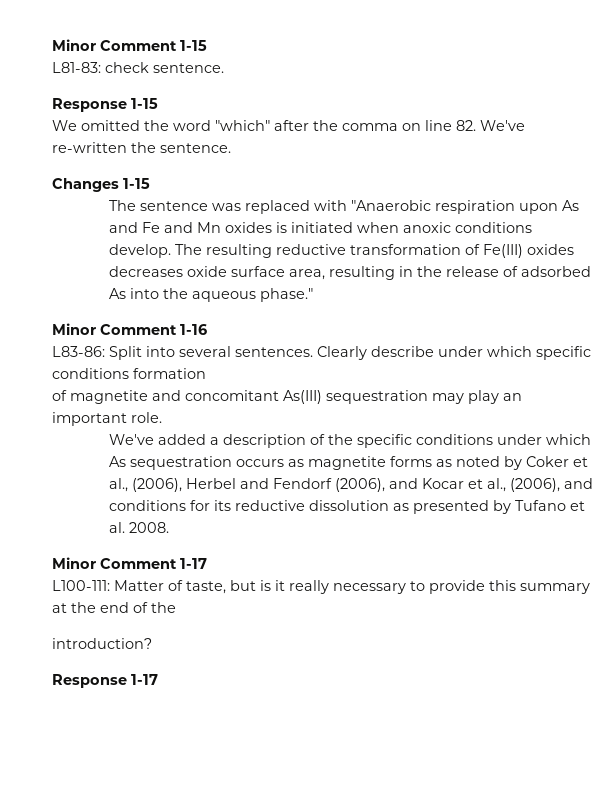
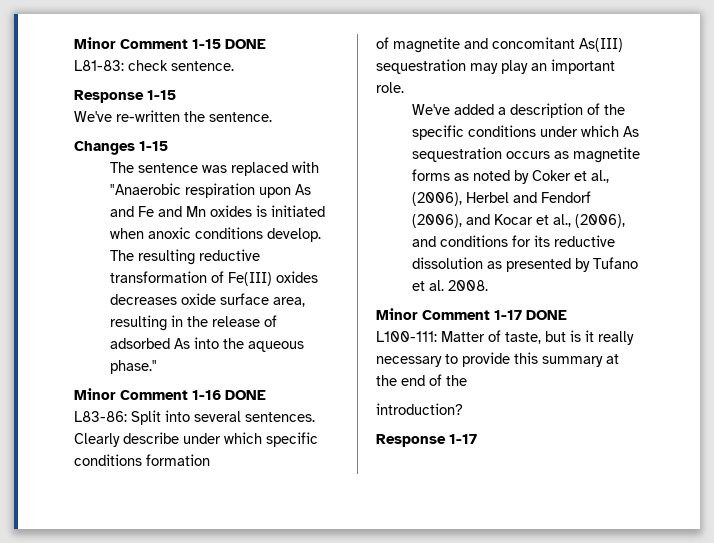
- Minor Comment 1-15
+ Minor Comment 1-15 DONE
- We omitted the word "which" after the comma on line 82. We've re-written the sentence.
+ We've re-written the sentence.
- Minor Comment 1-16
+ Minor Comment 1-16 DONE
- Minor Comment 1-17
+ Minor Comment 1-17 DONE

